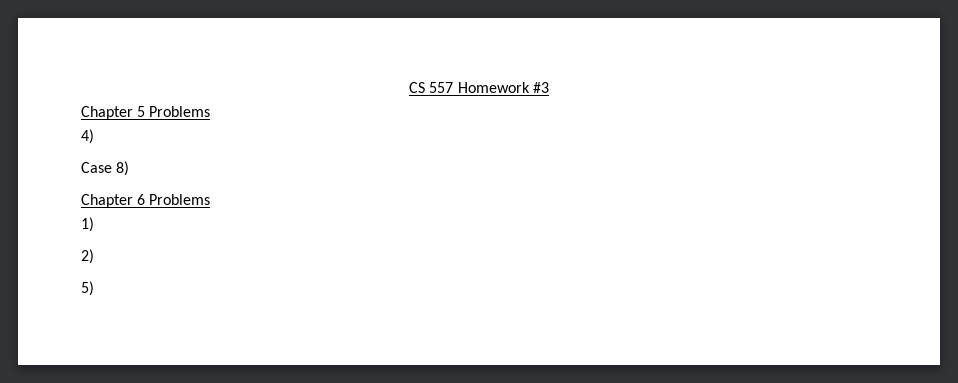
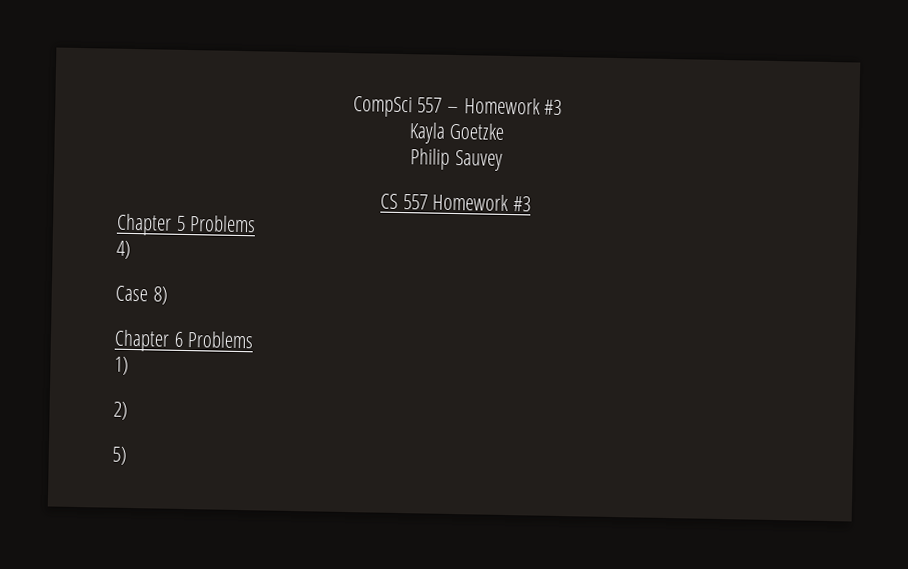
+ CompSci 557 – Homework #3
+ Kayla Goetzke
+ Philip Sauvey

